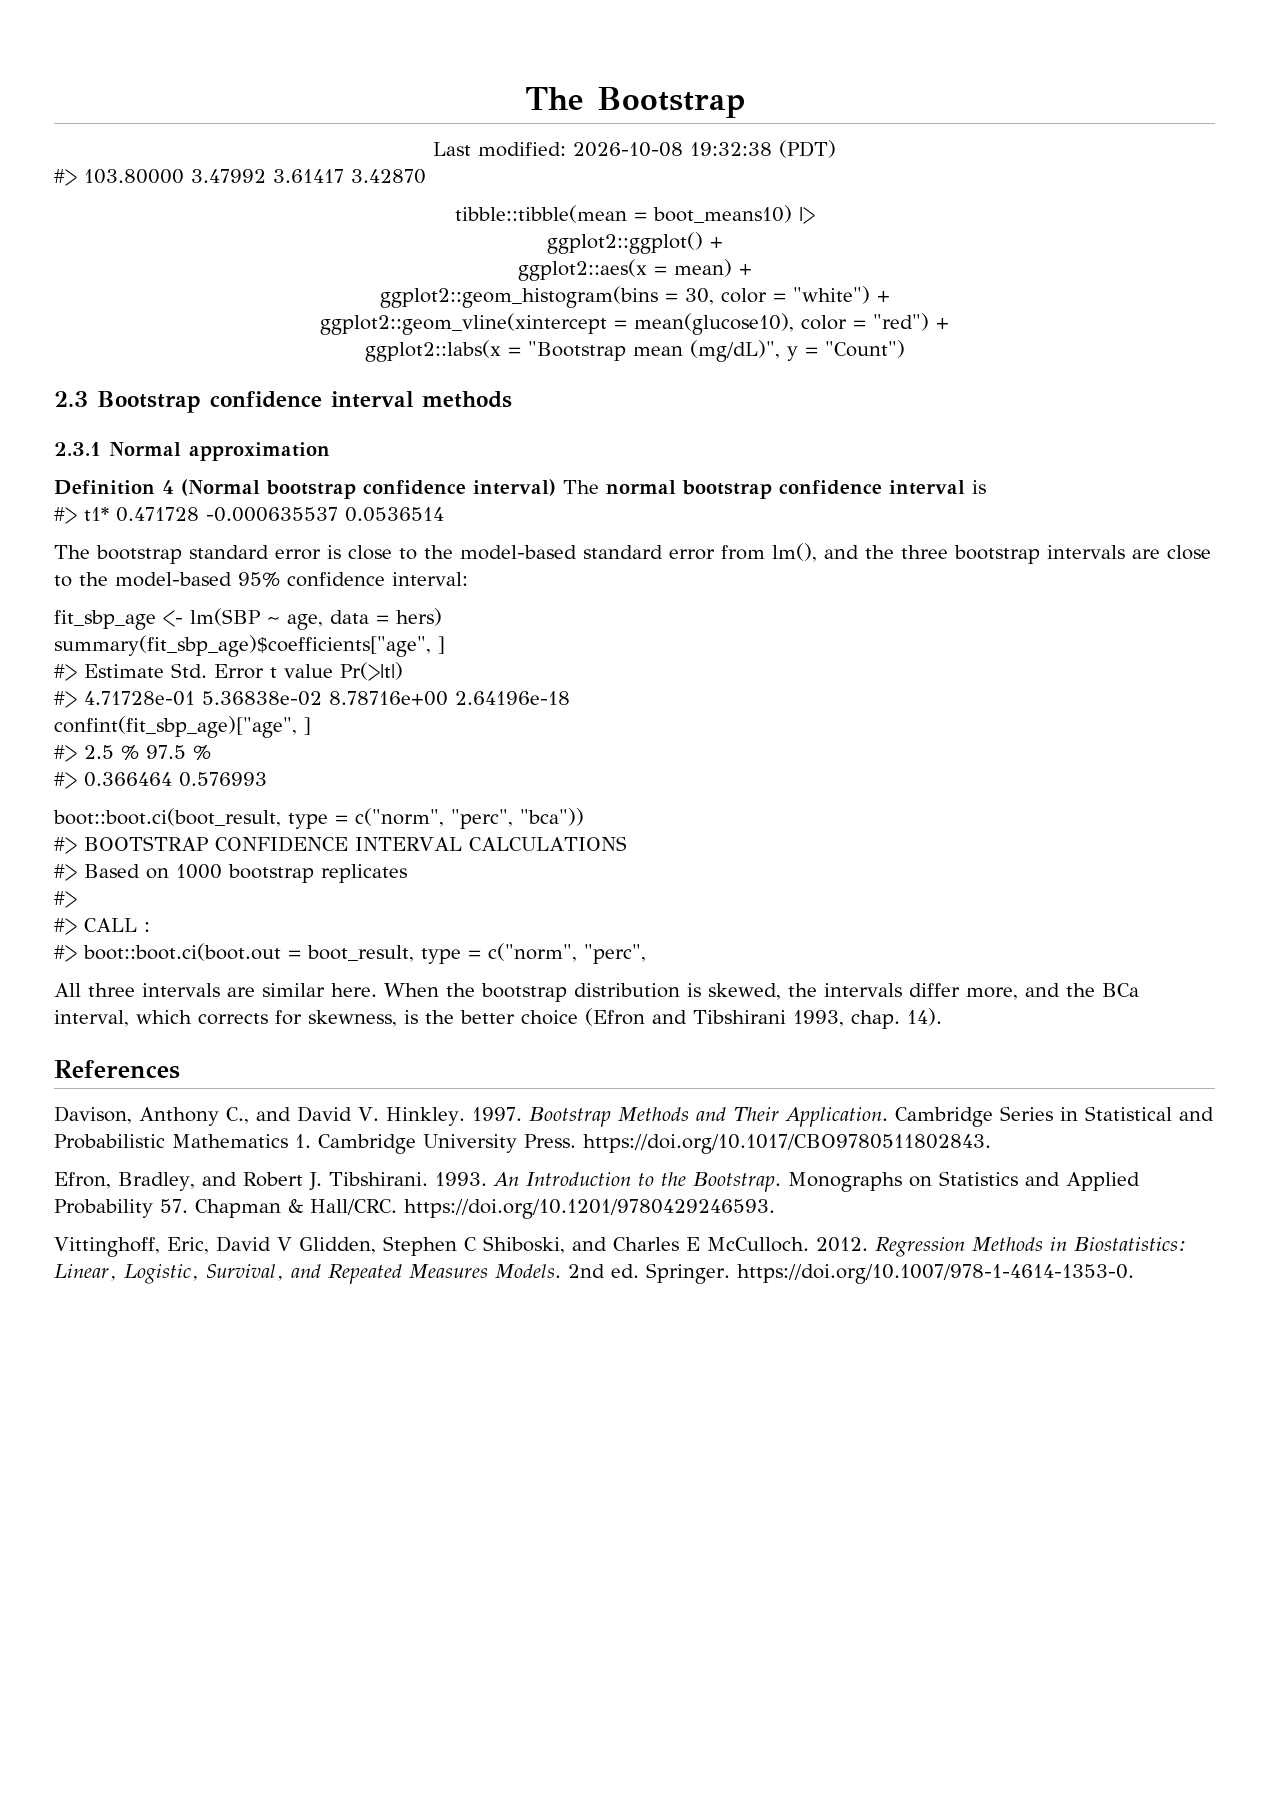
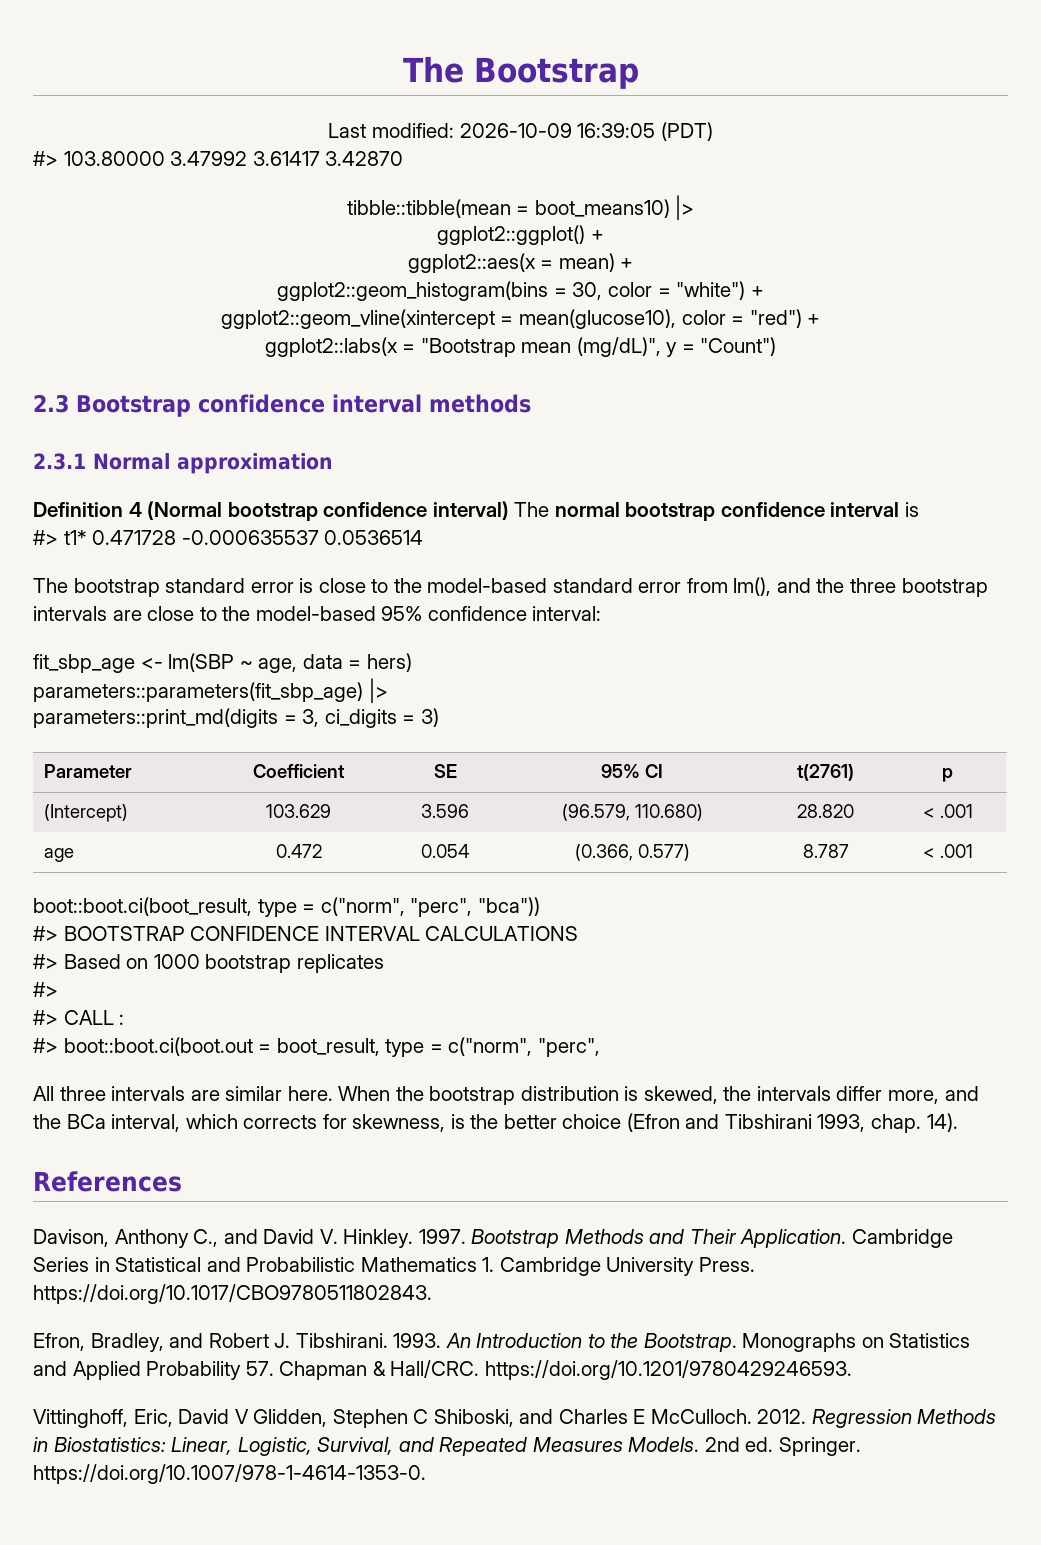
- Last modified: 2026-10-08 19:32:38 (PDT)
+ Last modified: 2026-10-09 16:39:05 (PDT)
- summary(fit_sbp_age)$coefficients["age", ]
- #> Estimate Std. Error t value Pr(>|t|)
- #> 4.71728e-01 5.36838e-02 8.78716e+00 2.64196e-18
- confint(fit_sbp_age)["age", ]
- #> 2.5 % 97.5 %
- #> 0.366464 0.576993
+ parameters::parameters(fit_sbp_age) |>
+ parameters::print_md(digits = 3, ci_digits = 3)
+ Parameter | Coefficient | SE | 95% CI | t(2761) | p
+ (Intercept) | 103.629 | 3.596 | (96.579, 110.680) | 28.820 | < .001
+ age | 0.472 | 0.054 | (0.366, 0.577) | 8.787 | < .001

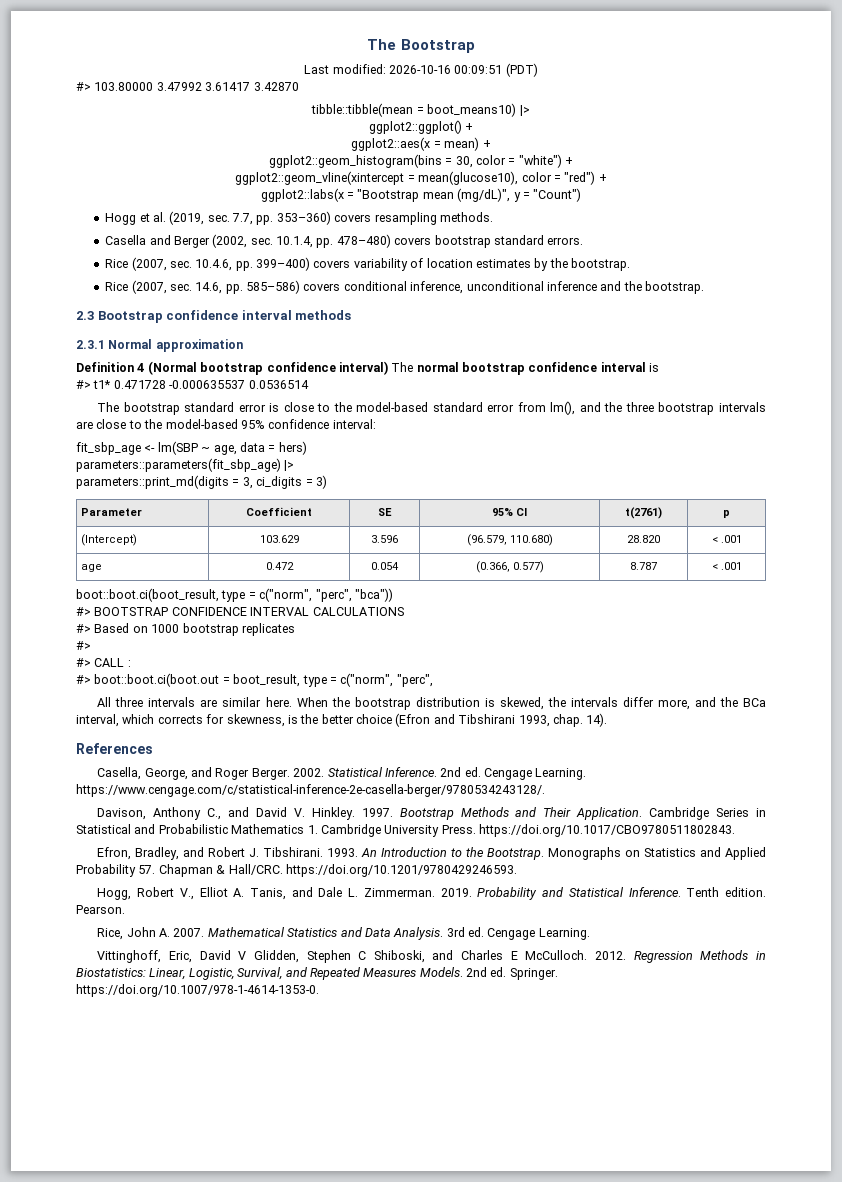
- Last modified: 2026-10-09 16:39:05 (PDT)
+ Last modified: 2026-10-16 00:09:51 (PDT)
+ Hogg et al. (2019, sec. 7.7, pp. 353–360) covers resampling methods.
+ Casella and Berger (2002, sec. 10.1.4, pp. 478–480) covers bootstrap standard errors.
+ Rice (2007, sec. 10.4.6, pp. 399–400) covers variability of location estimates by the bootstrap.
+ Rice (2007, sec. 14.6, pp. 585–586) covers conditional inference, unconditional inference and the bootstrap.
+ Casella, George, and Roger Berger. 2002. Statistical Inference. 2nd ed. Cengage Learning. https://www.cengage.com/c/statistical-inference-2e-casella-berger/9780534243128/.
+ Hogg, Robert V., Elliot A. Tanis, and Dale L. Zimmerman. 2019. Probability and Statistical Inference. Tenth edition. Pearson.
+ Rice, John A. 2007. Mathematical Statistics and Data Analysis. 3rd ed. Cengage Learning.

